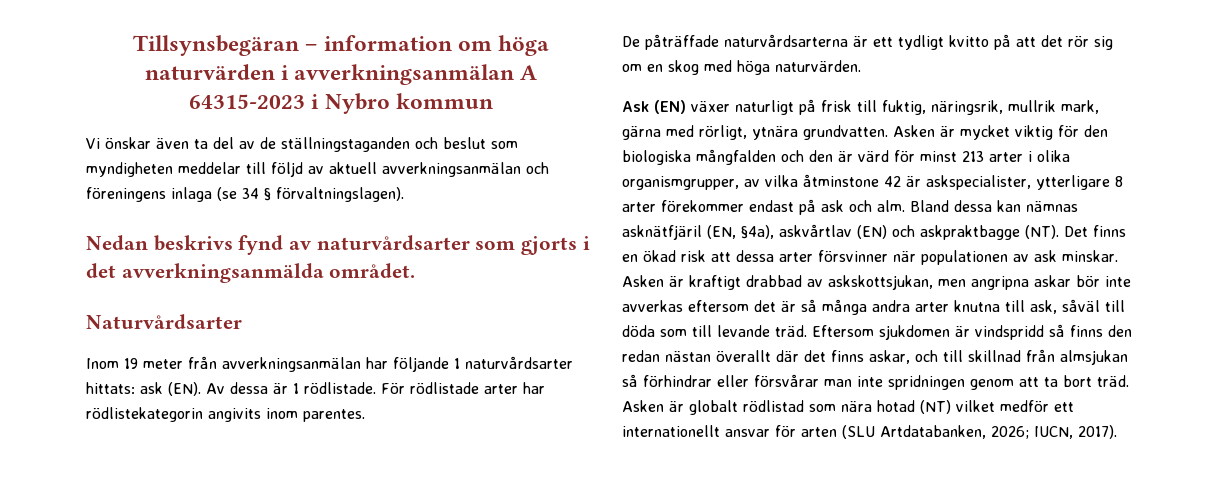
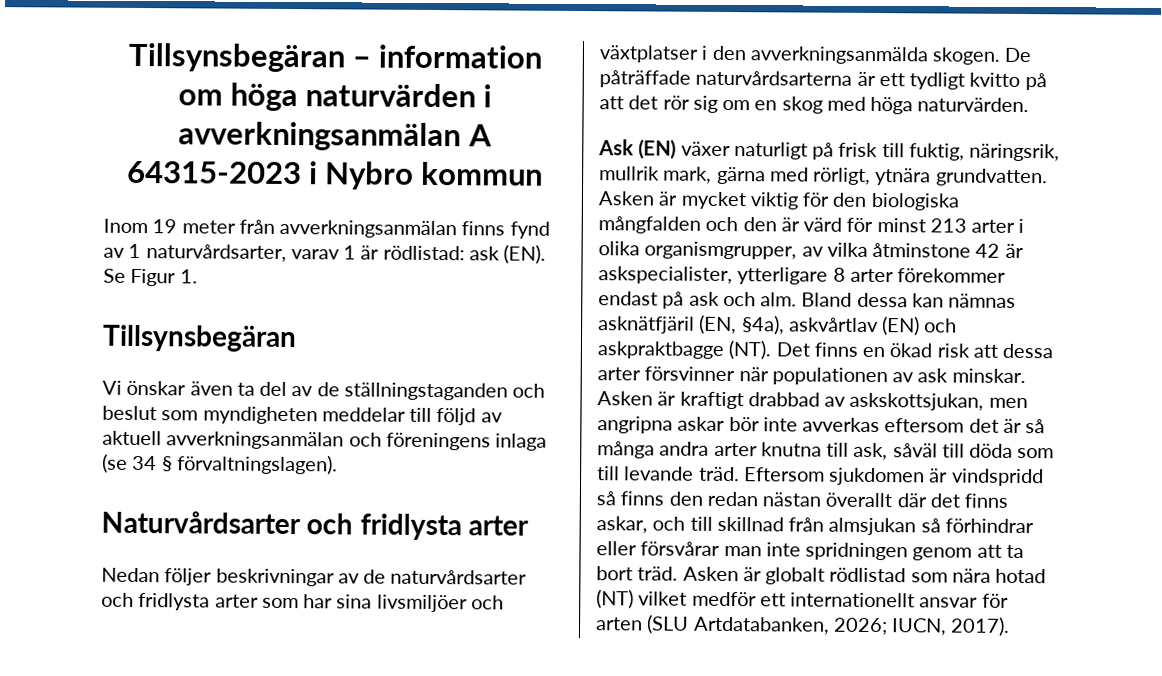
+ Inom 19 meter från avverkningsanmälan finns fynd av 1 naturvårdsarter, varav 1 är rödlistad: ask (EN). Se Figur 1.
+ Tillsynsbegäran
- Nedan beskrivs fynd av naturvårdsarter som gjorts i det avverkningsanmälda området.
- Naturvårdsarter
- Inom 19 meter från avverkningsanmälan har följande 1 naturvårdsarter hittats: ask (EN). Av dessa är 1 rödlistade. För rödlistade arter har rödlistekategorin angivits inom parentes.
- De påträffade naturvårdsarterna är ett tydligt kvitto på att det rör sig om en skog med höga naturvärden.
+ Naturvårdsarter och fridlysta arter
+ Nedan följer beskrivningar av de naturvårdsarter och fridlysta arter som har sina livsmiljöer och växtplatser i den avverkningsanmälda skogen. De påträffade naturvårdsarterna är ett tydligt kvitto på att det rör sig om en skog med höga naturvärden.

